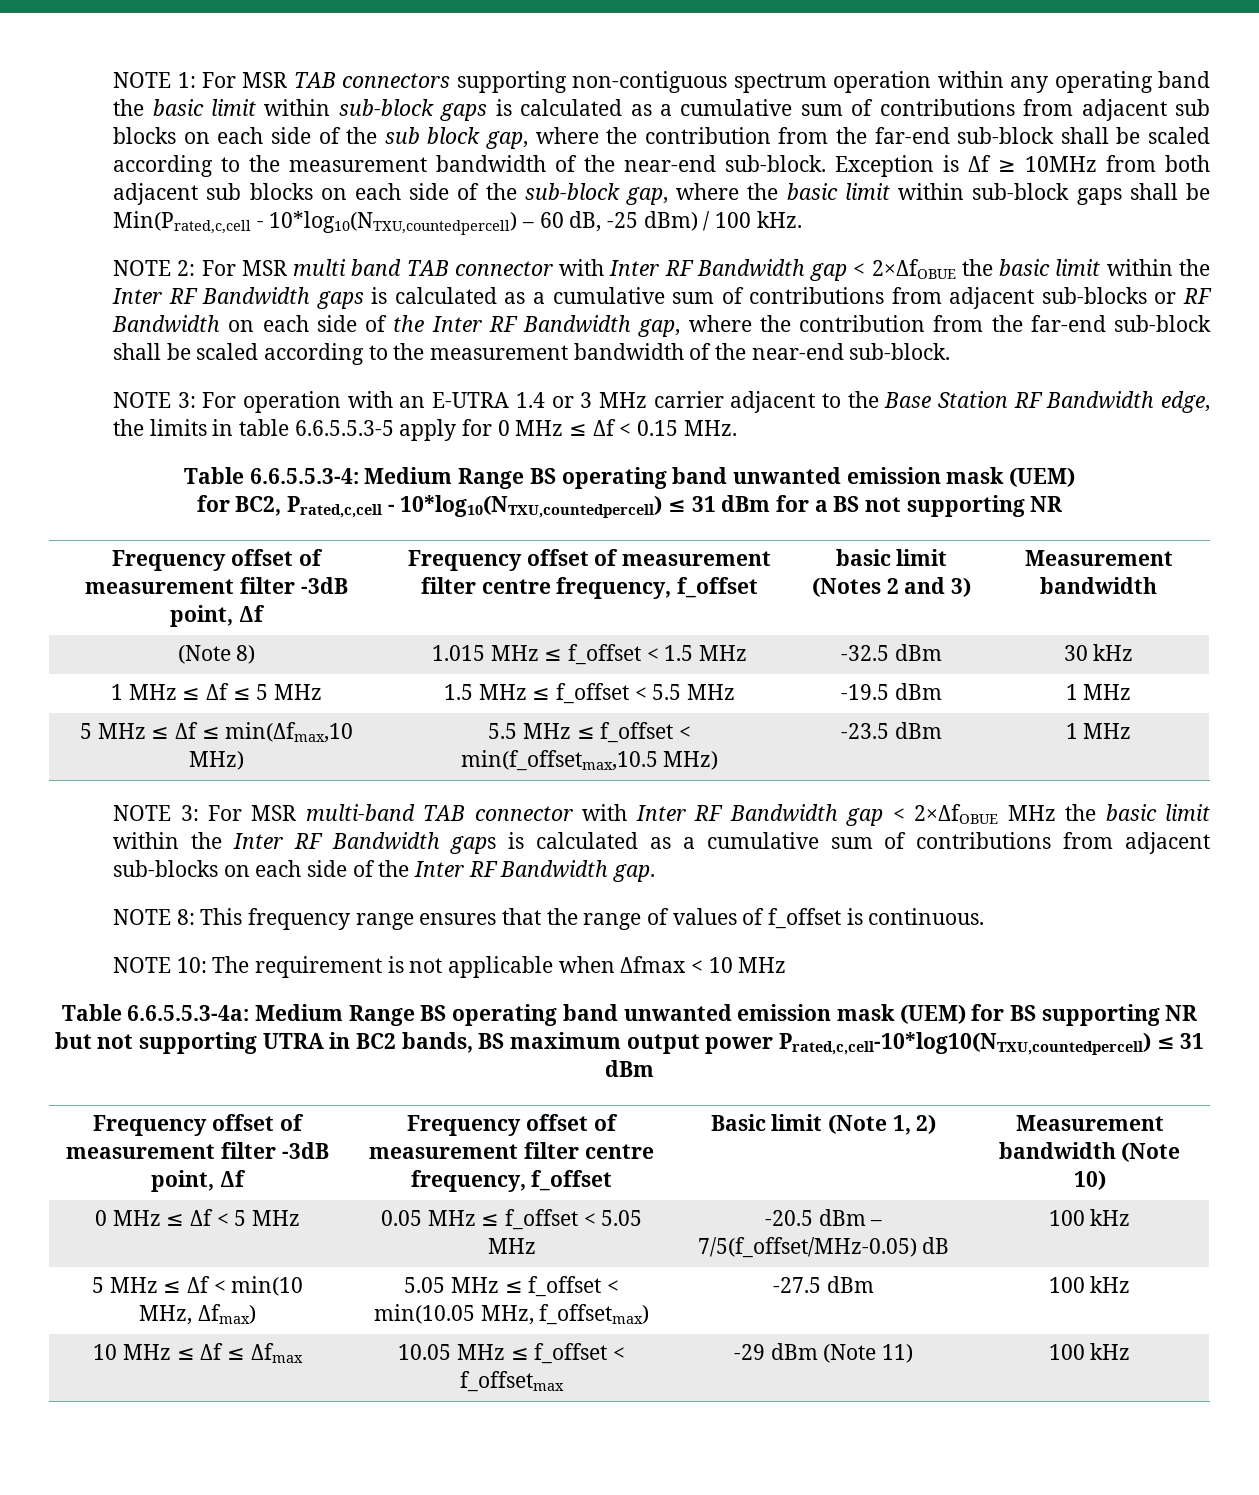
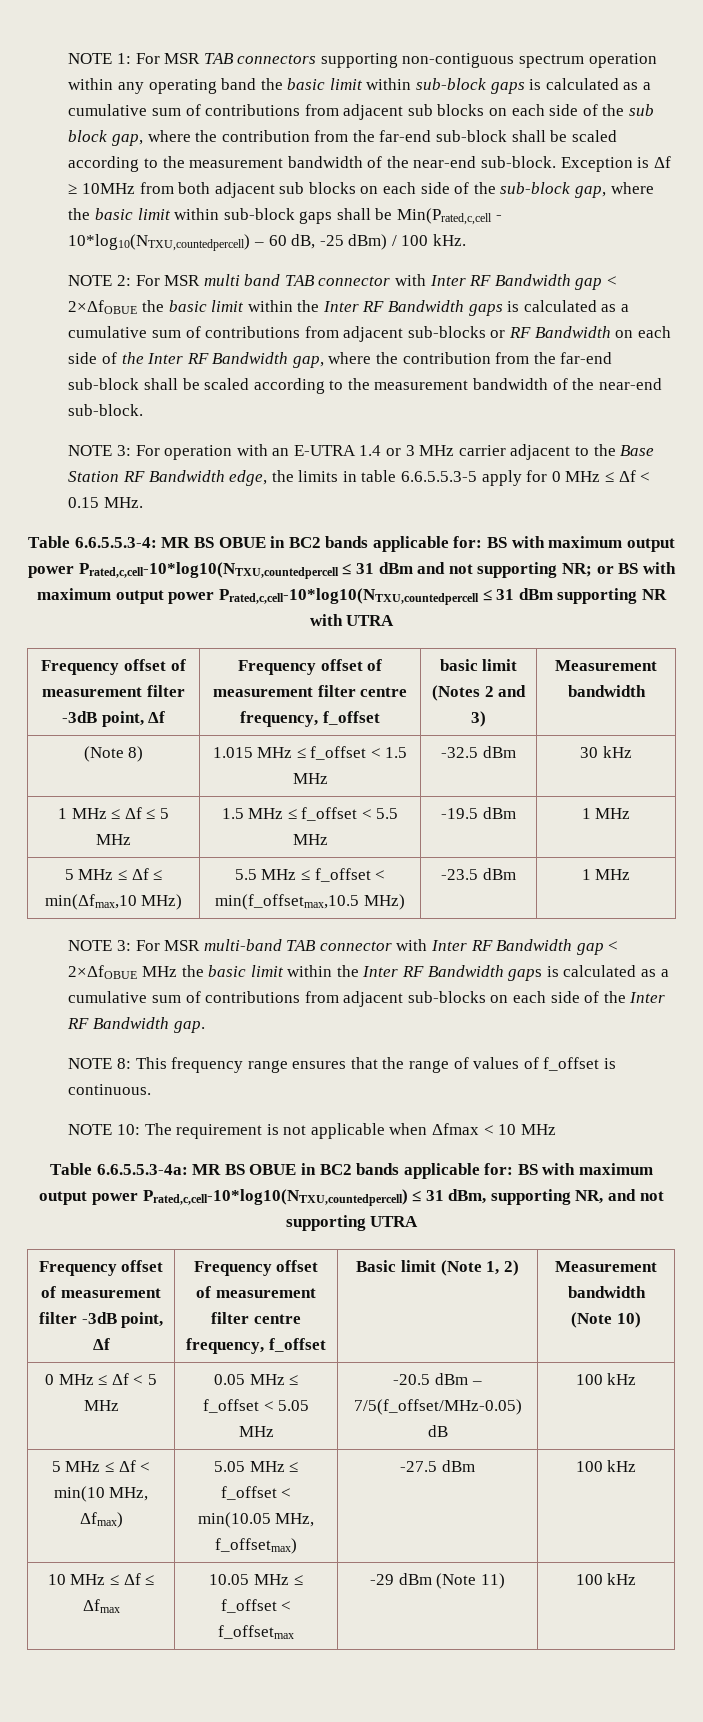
- Table 6.6.5.5.3-4: Medium Range BS operating band unwanted emission mask (UEM)
- for BC2, Prated,c,cell - 10*log10(NTXU,countedpercell) ≤ 31 dBm for a BS not supporting NR
+ Table 6.6.5.5.3-4: MR BS OBUE in BC2 bands applicable for: BS with maximum output power Prated,c,cell-10*log10(NTXU,countedpercell ≤ 31 dBm and not supporting NR; or BS with maximum output power Prated,c,cell-10*log10(NTXU,countedpercell ≤ 31 dBm supporting NR with UTRA
- Table 6.6.5.5.3-4a: Medium Range BS operating band unwanted emission mask (UEM) for BS supporting NR but not supporting UTRA in BC2 bands, BS maximum output power Prated,c,cell-10*log10(NTXU,countedpercell) ≤ 31 dBm
+ Table 6.6.5.5.3-4a: MR BS OBUE in BC2 bands applicable for: BS with maximum output power Prated,c,cell-10*log10(NTXU,countedpercell) ≤ 31 dBm, supporting NR, and not supporting UTRA

